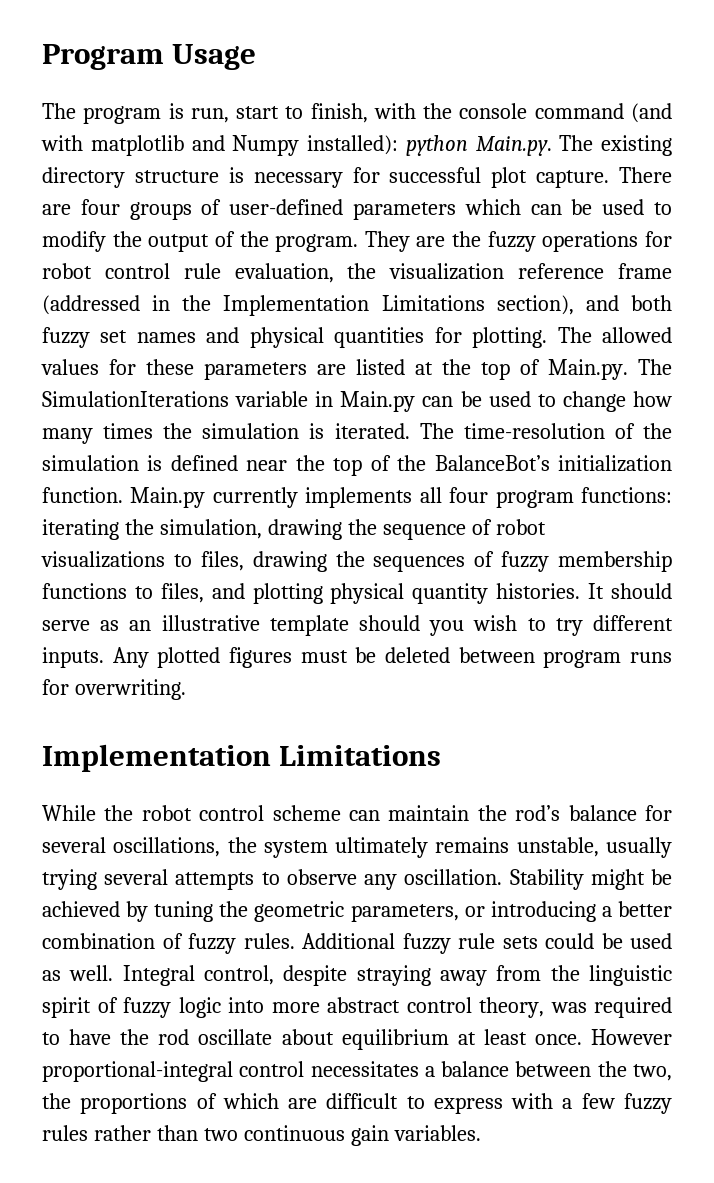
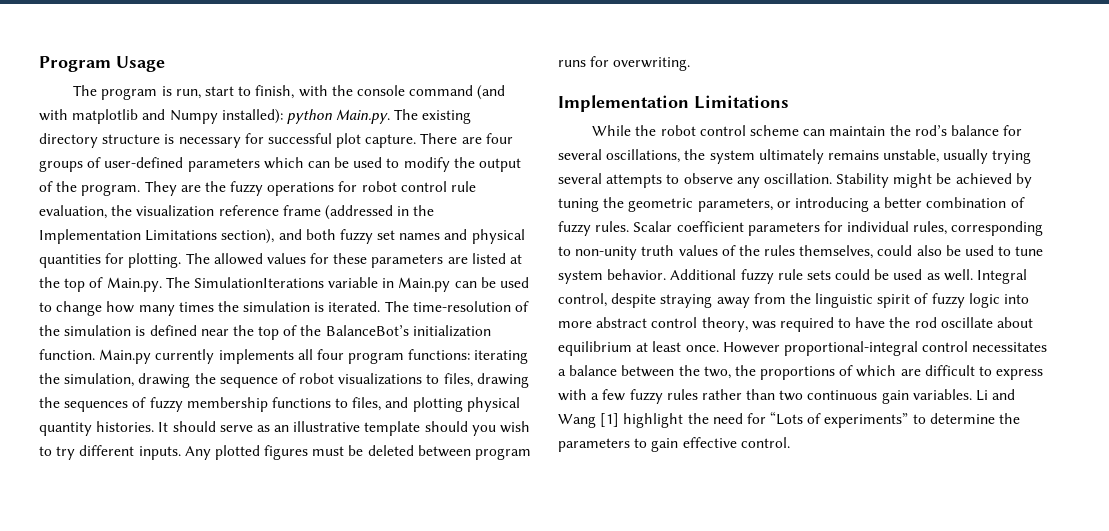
+ Scalar coefficient parameters for individual rules, corresponding to non-unity truth values of the rules themselves, could also be used to tune system behavior.
+ Li and Wang [1] highlight the need for “Lots of experiments” to determine the parameters to gain effective control.

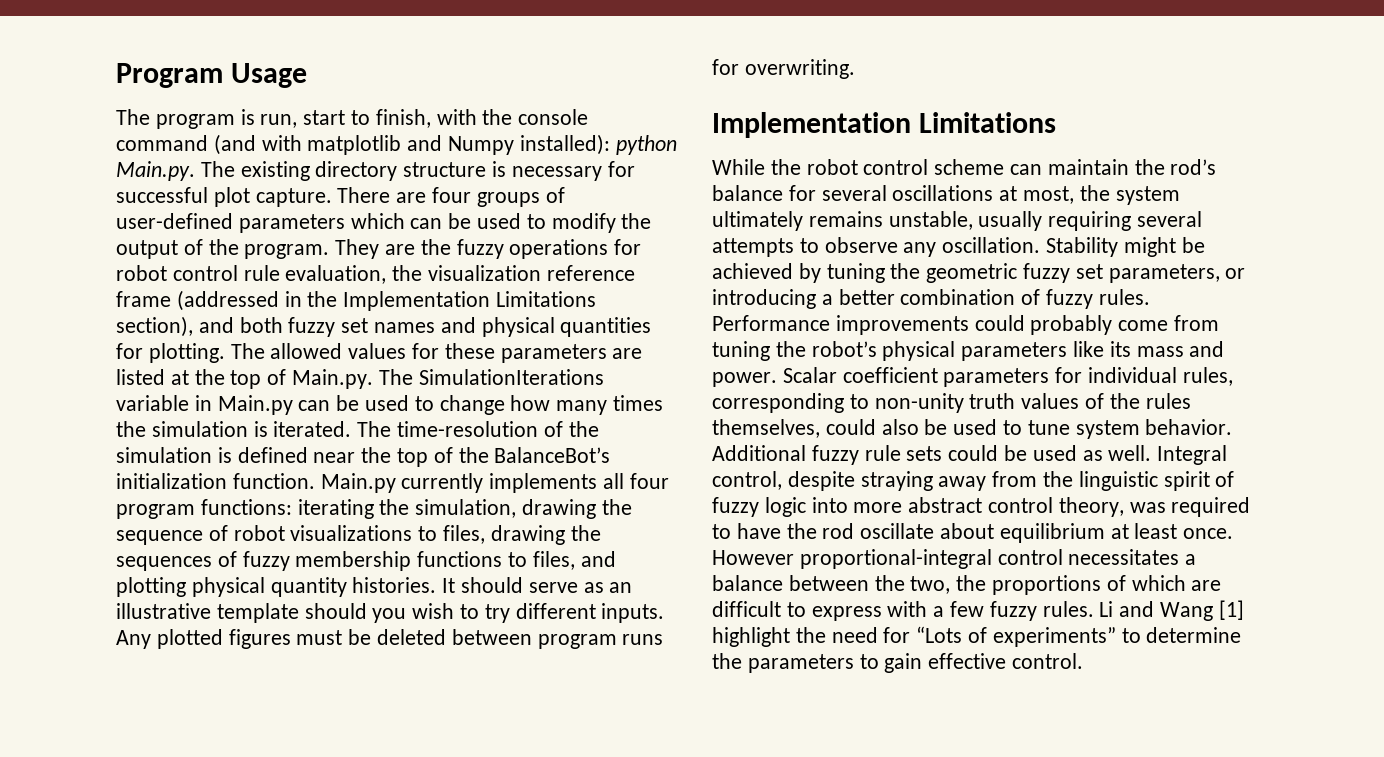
- While the robot control scheme can maintain the rod’s balance for several oscillations, the system ultimately remains unstable, usually trying several attempts to observe any oscillation.
+ While the robot control scheme can maintain the rod’s balance for several oscillations at most, the system ultimately remains unstable, usually requiring several attempts to observe any oscillation.
- Stability might be achieved by tuning the geometric parameters, or introducing a better combination of fuzzy rules.
+ Stability might be achieved by tuning the geometric fuzzy set parameters, or introducing a better combination of fuzzy rules.
+ Performance improvements could probably come from tuning the robot’s physical parameters like its mass and power.
- However proportional-integral control necessitates a balance between the two, the proportions of which are difficult to express with a few fuzzy rules rather than two continuous gain variables.
+ However proportional-integral control necessitates a balance between the two, the proportions of which are difficult to express with a few fuzzy rules.

